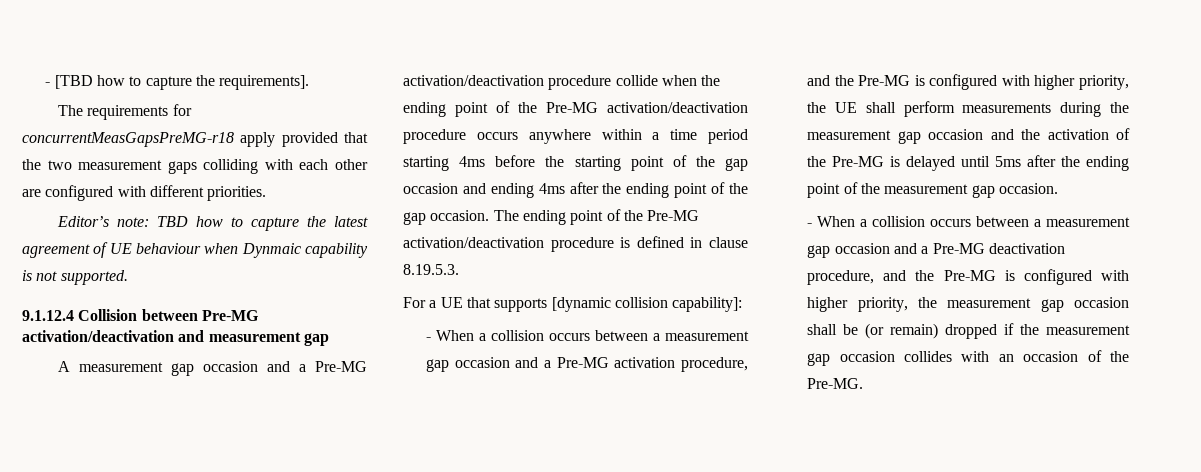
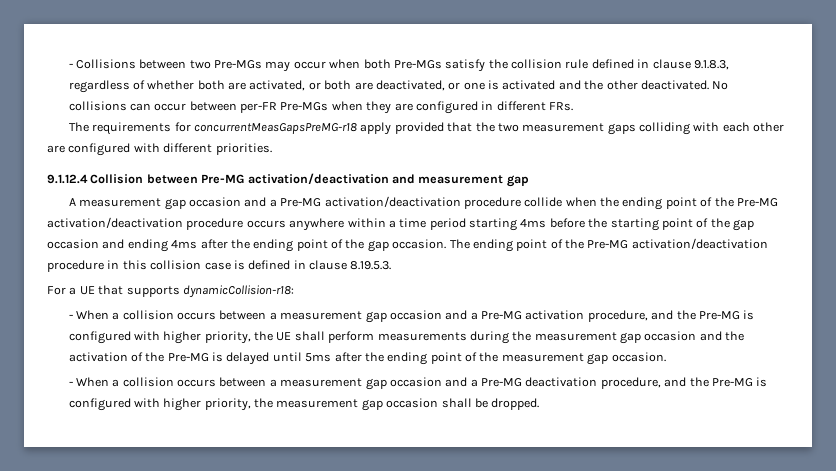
- - [TBD how to capture the requirements].
+ - Collisions between two Pre-MGs may occur when both Pre-MGs satisfy the collision rule defined in clause 9.1.8.3, regardless of whether both are activated, or both are deactivated, or one is activated and the other deactivated. No collisions can occur between per-FR Pre-MGs when they are configured in different FRs.
- Editor’s note: TBD how to capture the latest agreement of UE behaviour when Dynmaic capability is not supported.
- The ending point of the Pre-MG activation/deactivation procedure is defined in clause 8.19.5.3.
+ The ending point of the Pre-MG activation/deactivation procedure in this collision case is defined in clause 8.19.5.3.
- For a UE that supports [dynamic collision capability]:
+ For a UE that supports dynamicCollision-r18:
- - When a collision occurs between a measurement gap occasion and a Pre-MG deactivation procedure, and the Pre-MG is configured with higher priority, the measurement gap occasion shall be (or remain) dropped if the measurement gap occasion collides with an occasion of the Pre-MG.
+ - When a collision occurs between a measurement gap occasion and a Pre-MG deactivation procedure, and the Pre-MG is configured with higher priority, the measurement gap occasion shall be dropped.

